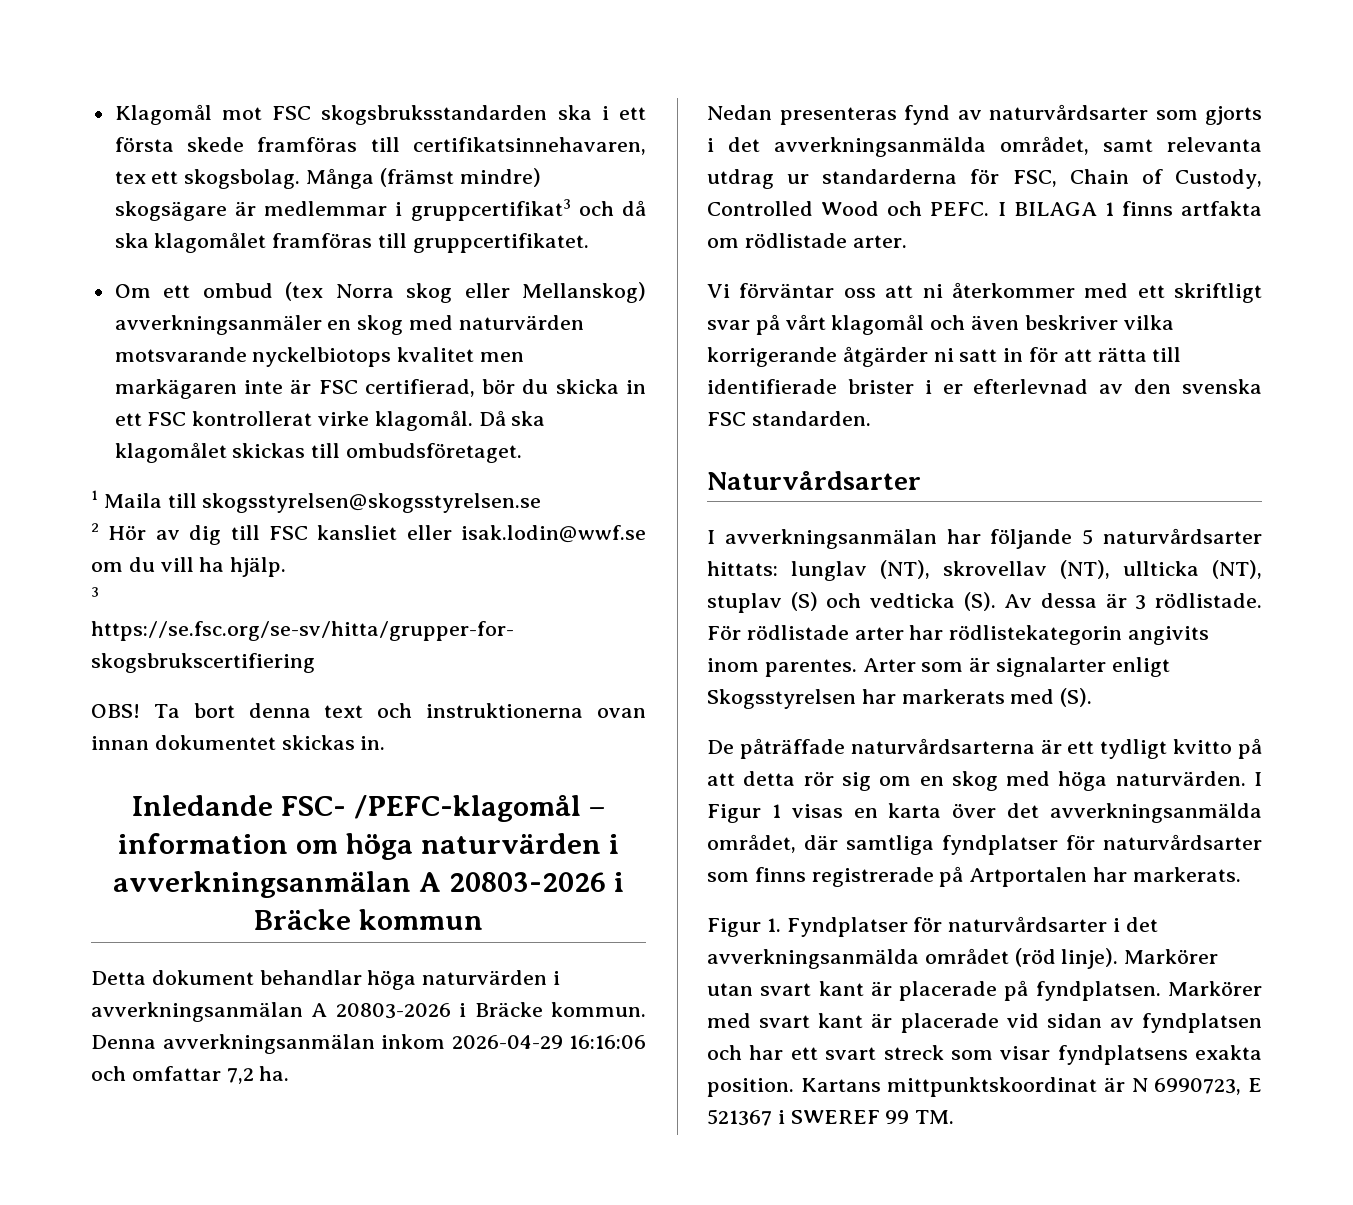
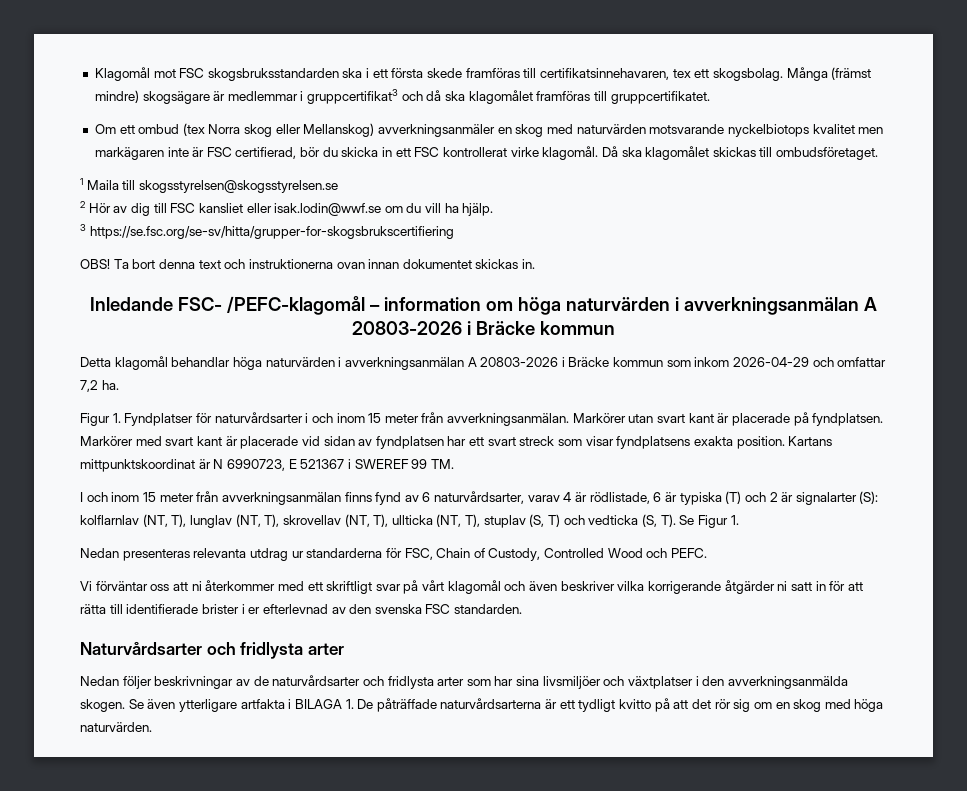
- Detta dokument behandlar höga naturvärden i avverkningsanmälan A 20803-2026 i Bräcke kommun. Denna avverkningsanmälan inkom 2026-04-29 16:16:06 och omfattar 7,2 ha.
+ Detta klagomål behandlar höga naturvärden i avverkningsanmälan A 20803-2026 i Bräcke kommun som inkom 2026-04-29 och omfattar 7,2 ha.
- Nedan presenteras fynd av naturvårdsarter som gjorts i det avverkningsanmälda området, samt relevanta utdrag ur standarderna för FSC, Chain of Custody, Controlled Wood och PEFC. I BILAGA 1 finns artfakta om rödlistade arter.
+ Figur 1. Fyndplatser för naturvårdsarter i och inom 15 meter från avverkningsanmälan. Markörer utan svart kant är placerade på fyndplatsen. Markörer med svart kant är placerade vid sidan av fyndplatsen har ett svart streck som visar fyndplatsens exakta position. Kartans mittpunktskoordinat är N 6990723, E 521367 i SWEREF 99 TM.
+ I och inom 15 meter från avverkningsanmälan finns fynd av 6 naturvårdsarter, varav 4 är rödlistade, 6 är typiska (T) och 2 är signalarter (S): kolflarnlav (NT, T), lunglav (NT, T), skrovellav (NT, T), ullticka (NT, T), stuplav (S, T) och vedticka (S, T). Se Figur 1.
+ Nedan presenteras relevanta utdrag ur standarderna för FSC, Chain of Custody, Controlled Wood och PEFC.
- Naturvårdsarter
- I avverkningsanmälan har följande 5 naturvårdsarter hittats: lunglav (NT), skrovellav (NT), ullticka (NT), stuplav (S) och vedticka (S). Av dessa är 3 rödlistade. För rödlistade arter har rödlistekategorin angivits inom parentes. Arter som är signalarter enligt Skogsstyrelsen har markerats med (S).
- De påträffade naturvårdsarterna är ett tydligt kvitto på att detta rör sig om en skog med höga naturvärden. I Figur 1 visas en karta över det avverkningsanmälda området, där samtliga fyndplatser för naturvårdsarter som finns registrerade på Artportalen har markerats.
- Figur 1. Fyndplatser för naturvårdsarter i det avverkningsanmälda området (röd linje). Markörer utan svart kant är placerade på fyndplatsen. Markörer med svart kant är placerade vid sidan av fyndplatsen och har ett svart streck som visar fyndplatsens exakta position. Kartans mittpunktskoordinat är N 6990723, E 521367 i SWEREF 99 TM.
+ Naturvårdsarter och fridlysta arter
+ Nedan följer beskrivningar av de naturvårdsarter och fridlysta arter som har sina livsmiljöer och växtplatser i den avverkningsanmälda skogen. Se även ytterligare artfakta i BILAGA 1. De påträffade naturvårdsarterna är ett tydligt kvitto på att det rör sig om en skog med höga naturvärden.

